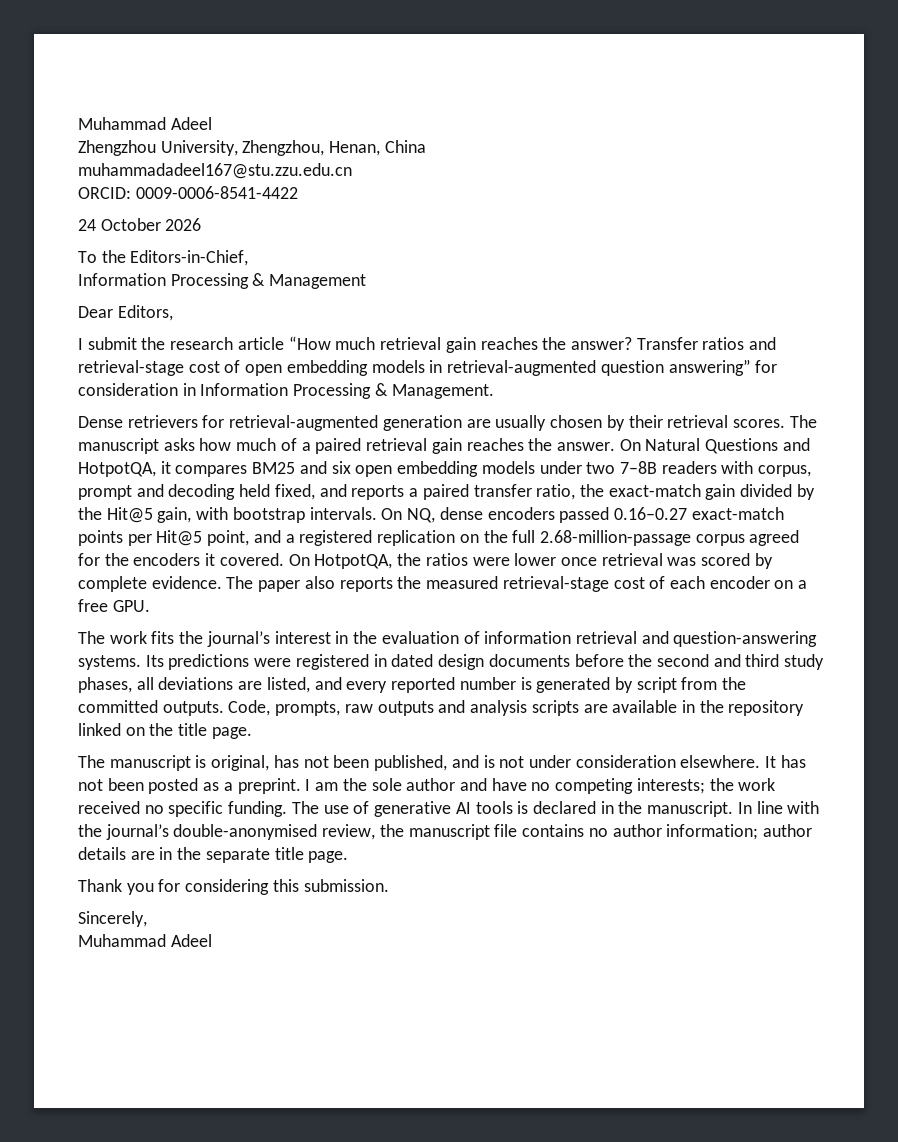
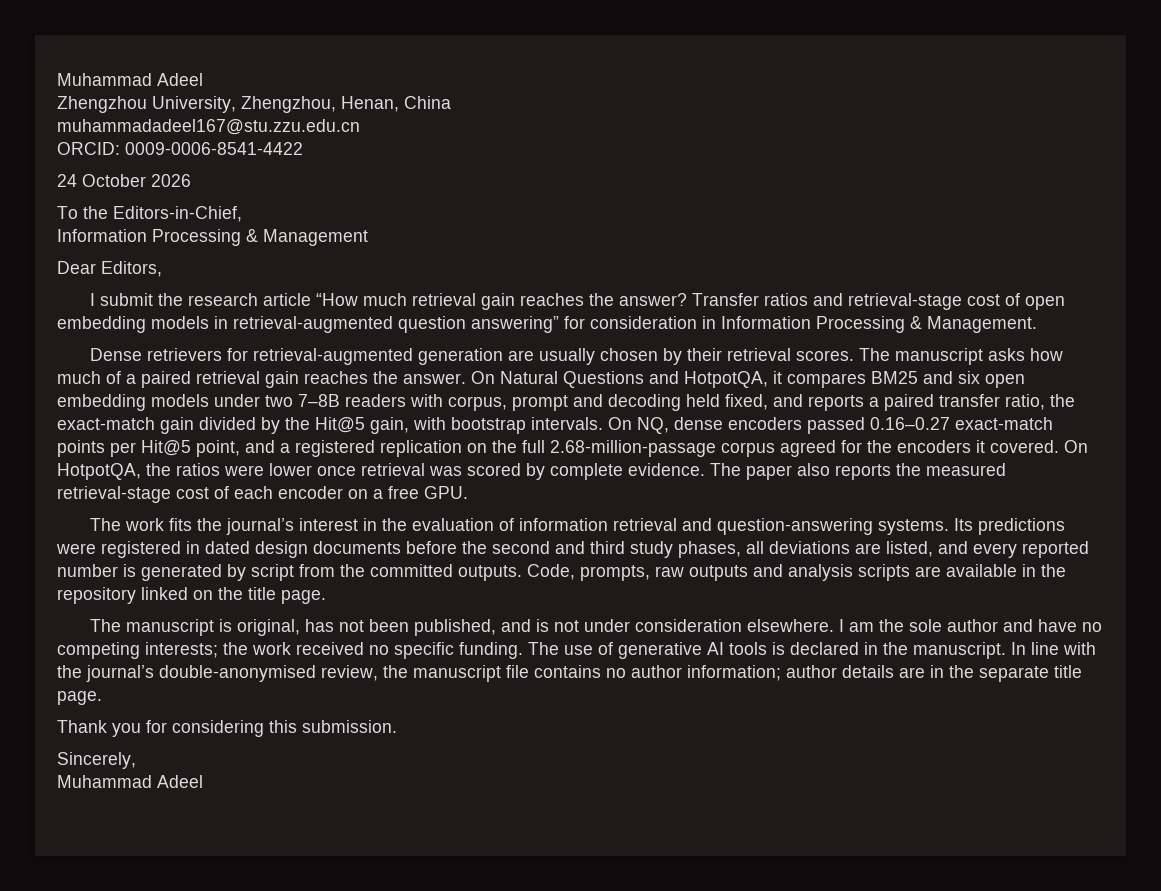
- It has not been posted as a preprint.

